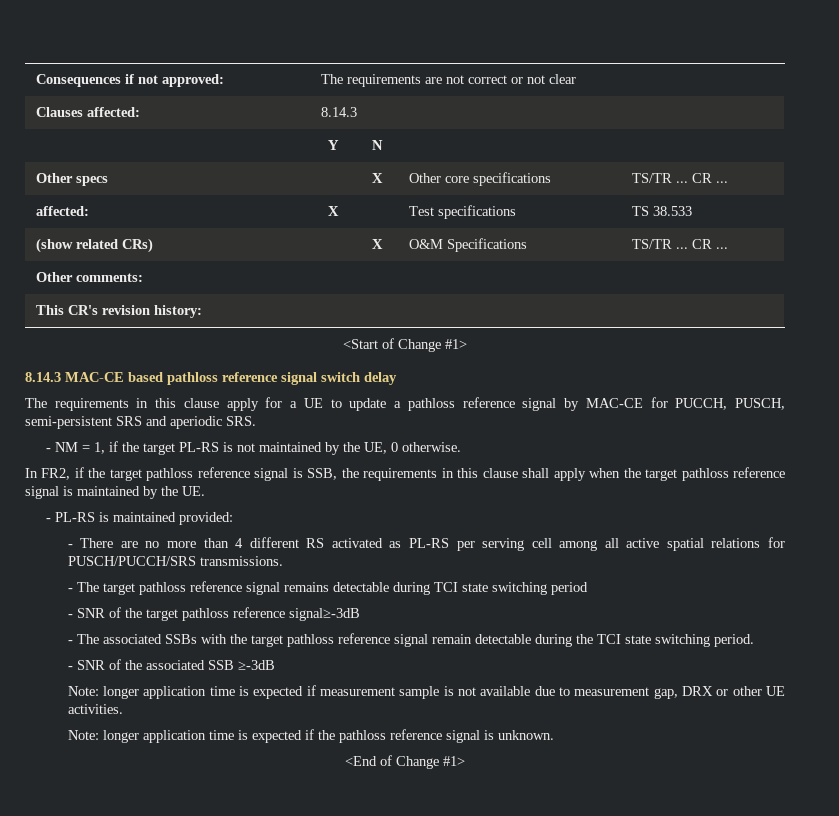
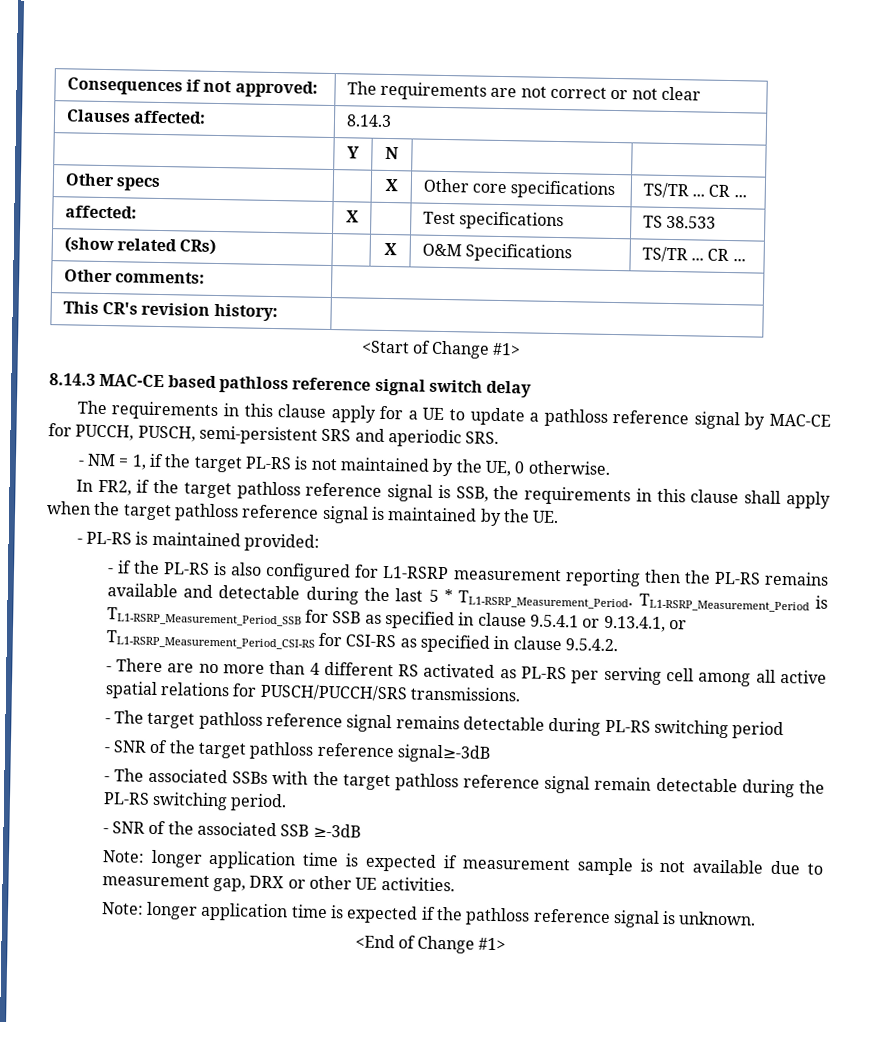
+ - if the PL-RS is also configured for L1-RSRP measurement reporting then the PL-RS remains available and detectable during the last 5 * TL1-RSRP_Measurement_Period. TL1-RSRP_Measurement_Period is TL1-RSRP_Measurement_Period_SSB for SSB as specified in clause 9.5.4.1 or 9.13.4.1, or TL1-RSRP_Measurement_Period_CSI-RS for CSI-RS as specified in clause 9.5.4.2.
- - The target pathloss reference signal remains detectable during TCI state switching period
+ - The target pathloss reference signal remains detectable during PL-RS switching period
- - The associated SSBs with the target pathloss reference signal remain detectable during the TCI state switching period.
+ - The associated SSBs with the target pathloss reference signal remain detectable during the PL-RS switching period.

